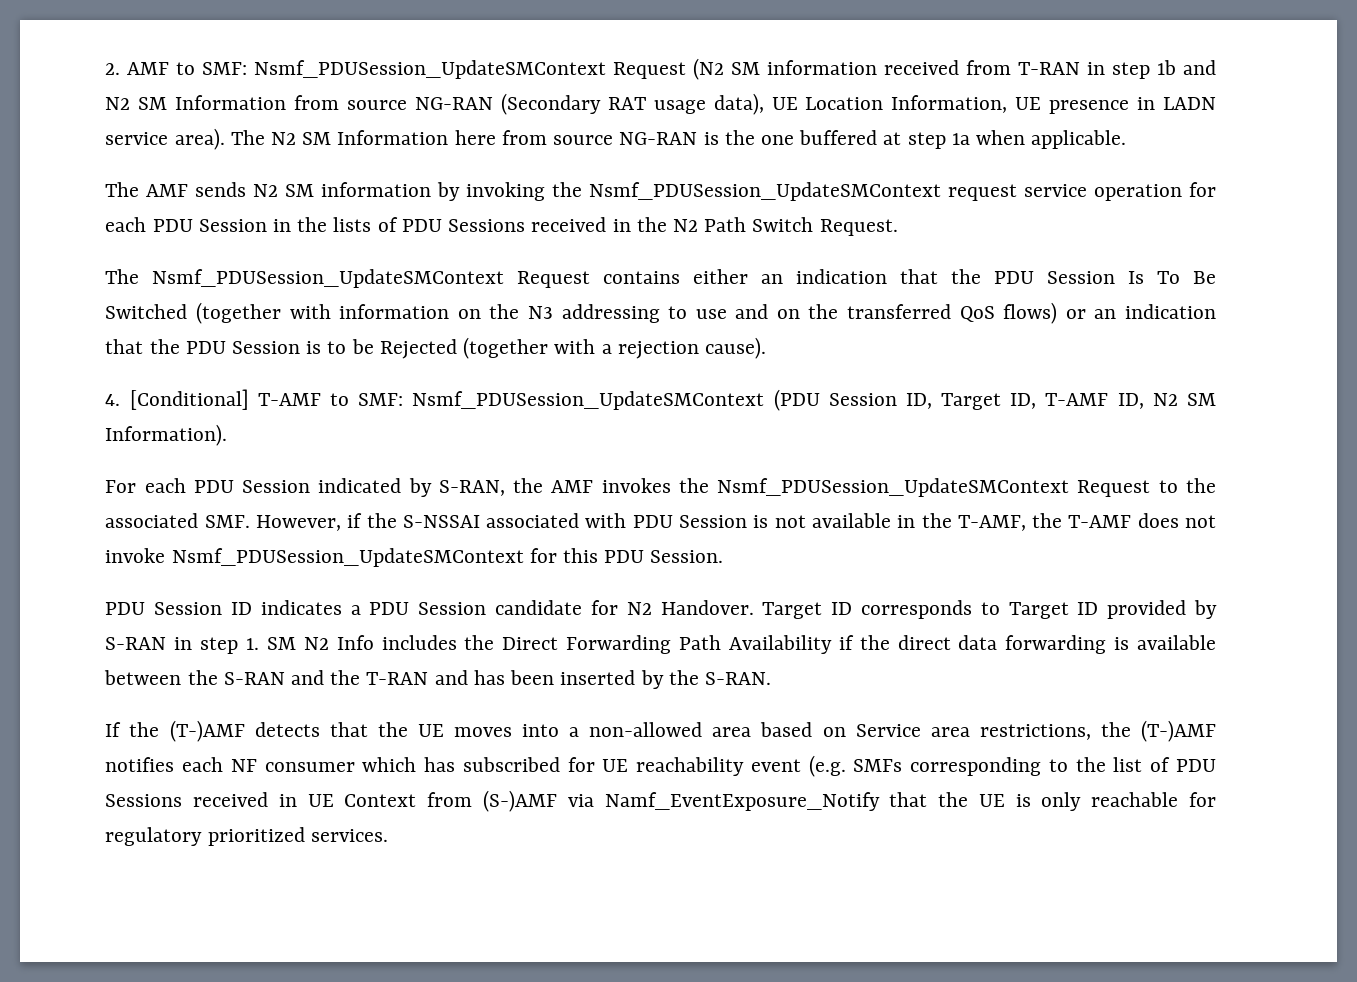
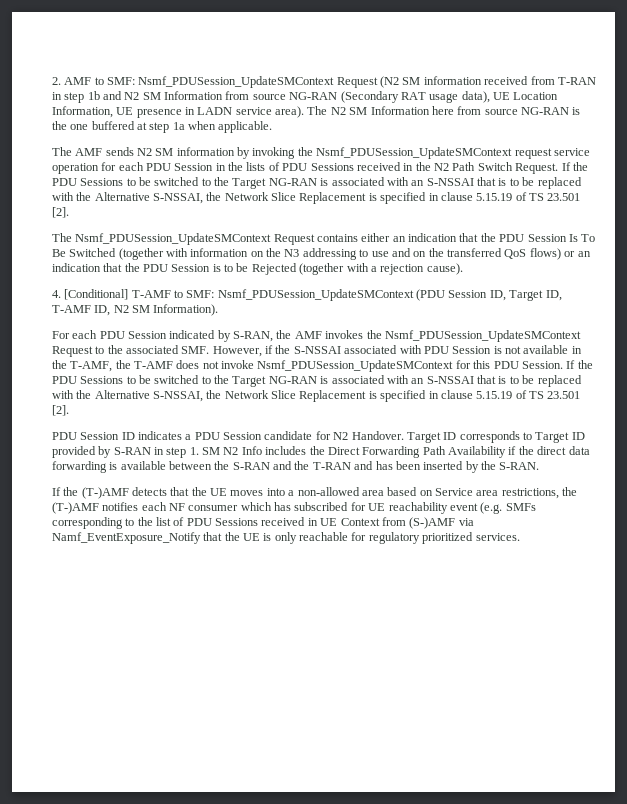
- The AMF sends N2 SM information by invoking the Nsmf_PDUSession_UpdateSMContext request service operation for each PDU Session in the lists of PDU Sessions received in the N2 Path Switch Request.
+ The AMF sends N2 SM information by invoking the Nsmf_PDUSession_UpdateSMContext request service operation for each PDU Session in the lists of PDU Sessions received in the N2 Path Switch Request. If the PDU Sessions to be switched to the Target NG-RAN is associated with an S-NSSAI that is to be replaced with the Alternative S-NSSAI, the Network Slice Replacement is specified in clause 5.15.19 of TS 23.501 [2].
- For each PDU Session indicated by S-RAN, the AMF invokes the Nsmf_PDUSession_UpdateSMContext Request to the associated SMF. However, if the S-NSSAI associated with PDU Session is not available in the T-AMF, the T-AMF does not invoke Nsmf_PDUSession_UpdateSMContext for this PDU Session.
+ For each PDU Session indicated by S-RAN, the AMF invokes the Nsmf_PDUSession_UpdateSMContext Request to the associated SMF. However, if the S-NSSAI associated with PDU Session is not available in the T-AMF, the T-AMF does not invoke Nsmf_PDUSession_UpdateSMContext for this PDU Session. If the PDU Sessions to be switched to the Target NG-RAN is associated with an S-NSSAI that is to be replaced with the Alternative S-NSSAI, the Network Slice Replacement is specified in clause 5.15.19 of TS 23.501 [2].

